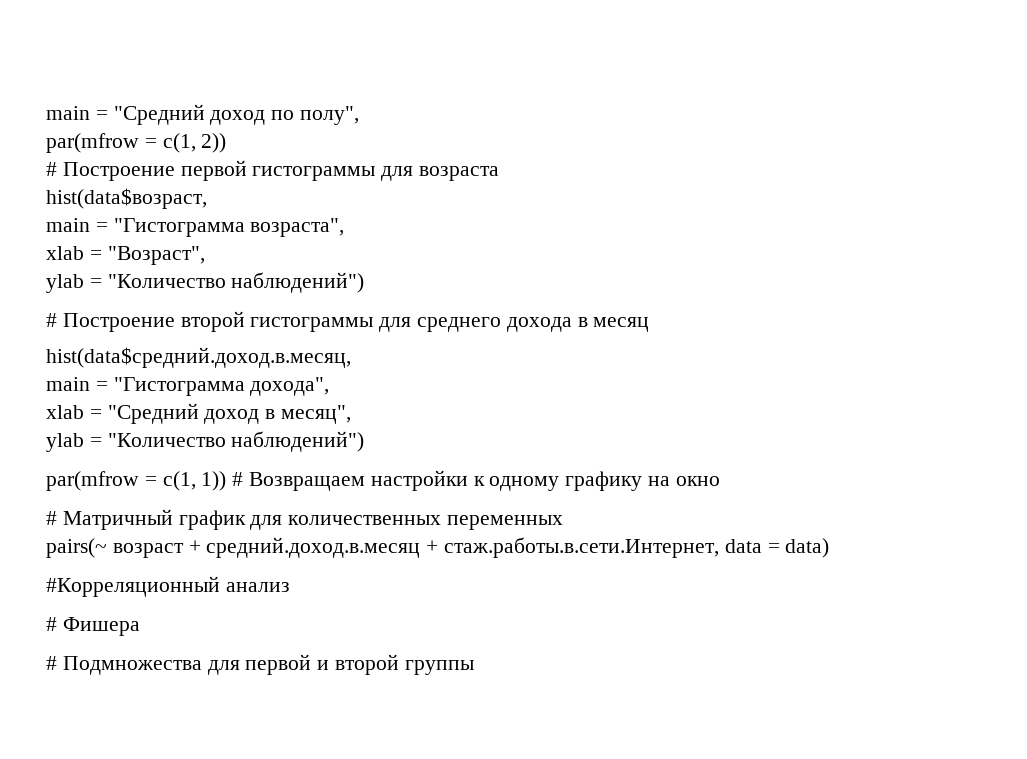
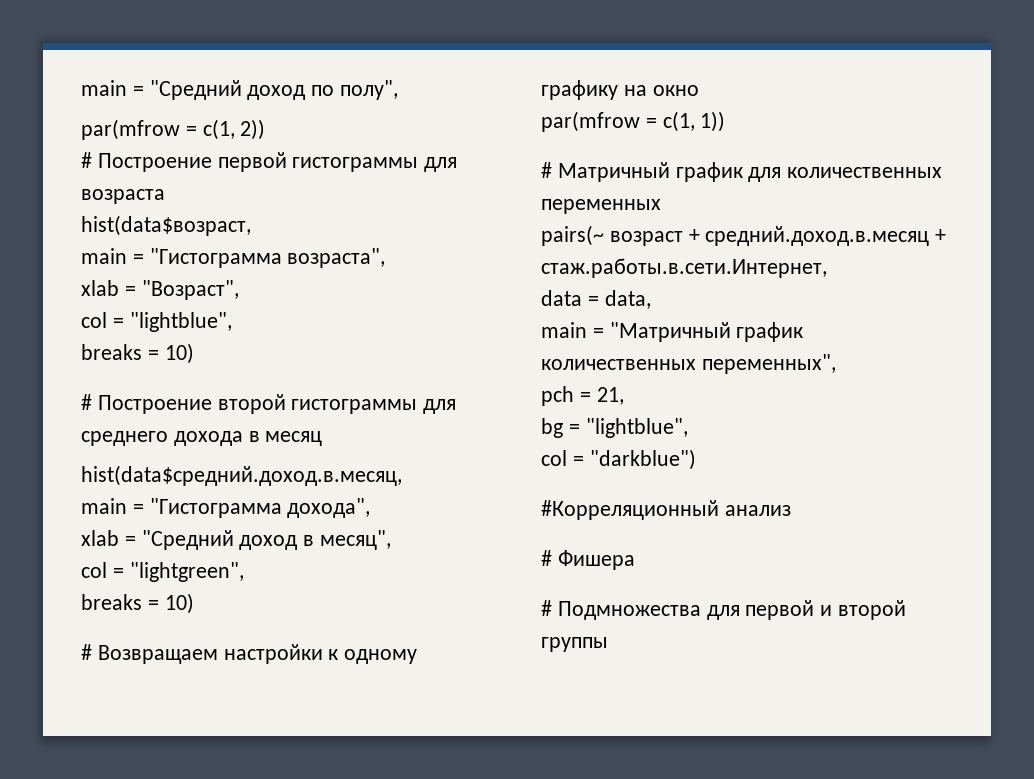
  xlab = "Возраст",
- ylab = "Количество наблюдений")
+ col = "lightblue",
+ breaks = 10)
  xlab = "Средний доход в месяц",
- ylab = "Количество наблюдений")
- par(mfrow = c(1, 1)) # Возвращаем настройки к одному графику на окно
+ col = "lightgreen",
+ breaks = 10)
+ # Возвращаем настройки к одному графику на окно
+ par(mfrow = c(1, 1))
- pairs(~ возраст + средний.доход.в.месяц + стаж.работы.в.сети.Интернет, data = data)
+ pairs(~ возраст + средний.доход.в.месяц + стаж.работы.в.сети.Интернет,
+ data = data,
+ main = "Матричный график количественных переменных",
+ pch = 21,
+ bg = "lightblue",
+ col = "darkblue")

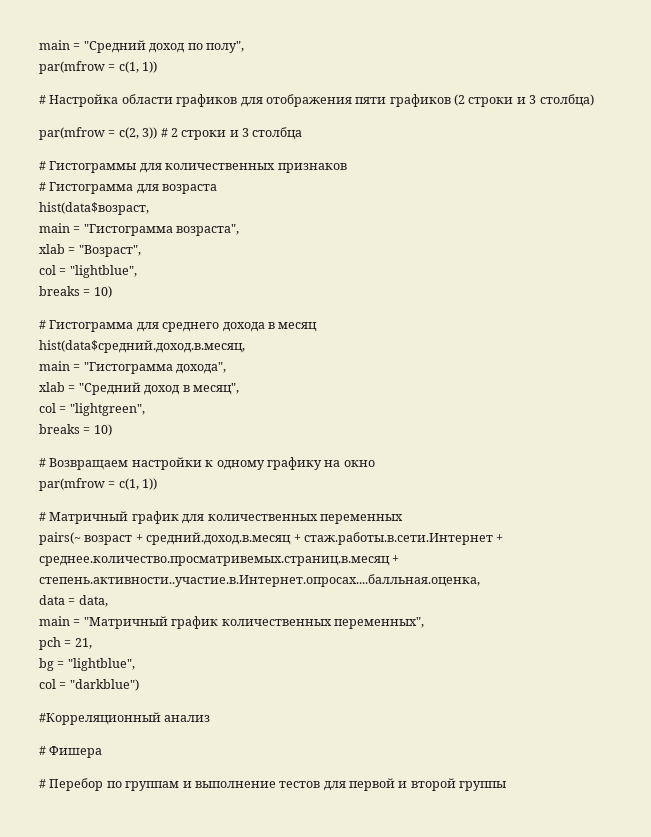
  main = "Средний доход по полу",
- par(mfrow = c(1, 2))
- # Построение первой гистограммы для возраста
+ par(mfrow = c(1, 1))
+ # Настройка области графиков для отображения пяти графиков (2 строки и 3 столбца)
+ par(mfrow = c(2, 3)) # 2 строки и 3 столбца
+ # Гистограммы для количественных признаков
+ # Гистограмма для возраста
- # Построение второй гистограммы для среднего дохода в месяц
+ # Гистограмма для среднего дохода в месяц
- pairs(~ возраст + средний.доход.в.месяц + стаж.работы.в.сети.Интернет,
+ pairs(~ возраст + средний.доход.в.месяц + стаж.работы.в.сети.Интернет + среднее.количество.просматривемых.страниц.в.месяц + степень.активности..участие.в.Интернет.опросах....балльная.оценка,
- # Подмножества для первой и второй группы
+ # Перебор по группам и выполнение тестов для первой и второй группы

